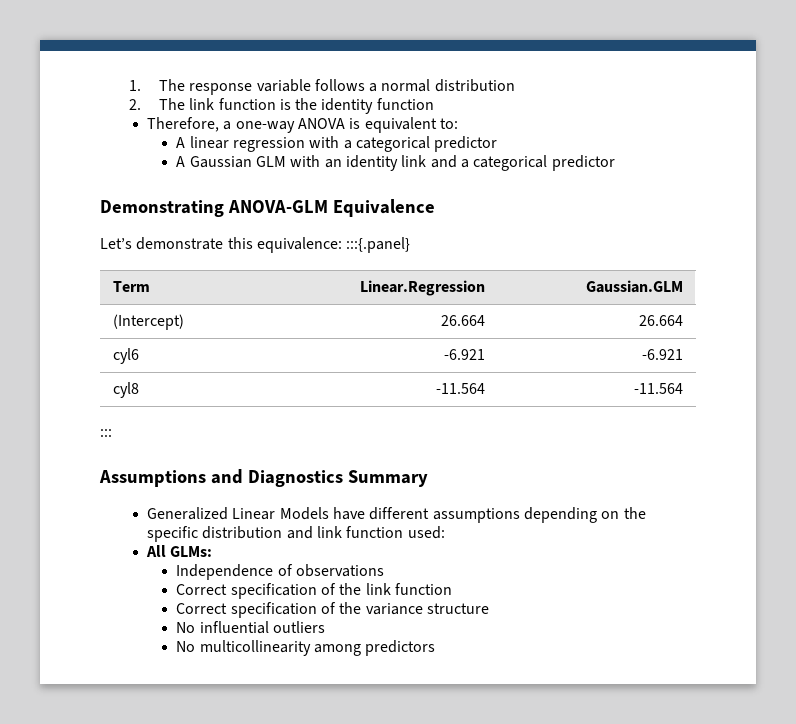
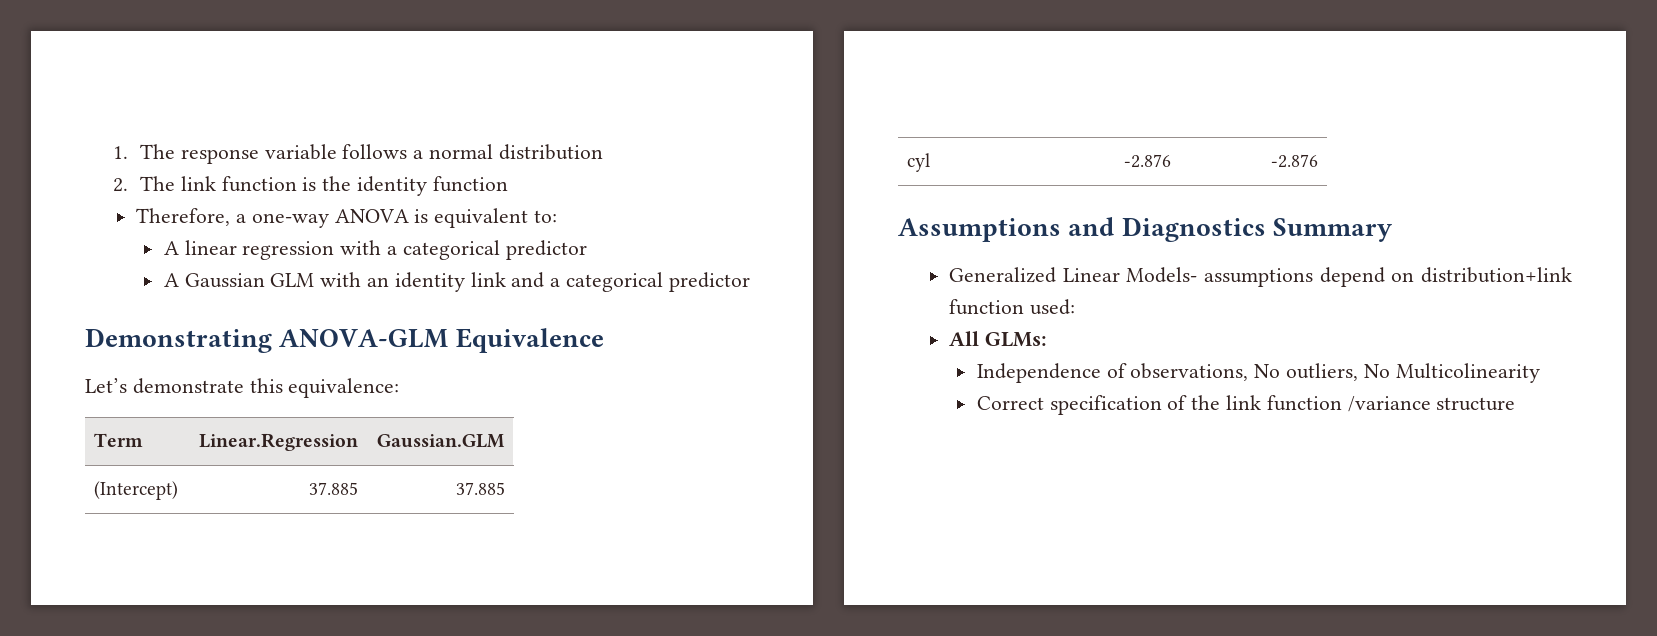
- Let’s demonstrate this equivalence: :::{.panel}
+ Let’s demonstrate this equivalence:
- (Intercept) | 26.664 | 26.664
- cyl6 | -6.921 | -6.921
- cyl8 | -11.564 | -11.564
- :::
+ (Intercept) | 37.885 | 37.885
+ cyl | -2.876 | -2.876
- Generalized Linear Models have different assumptions depending on the specific distribution and link function used:
+ Generalized Linear Models- assumptions depend on distribution+link function used:
- Independence of observations
+ Independence of observations, No outliers, No Multicolinearity
- Correct specification of the link function
- Correct specification of the variance structure
- No influential outliers
- No multicollinearity among predictors
+ Correct specification of the link function /variance structure

